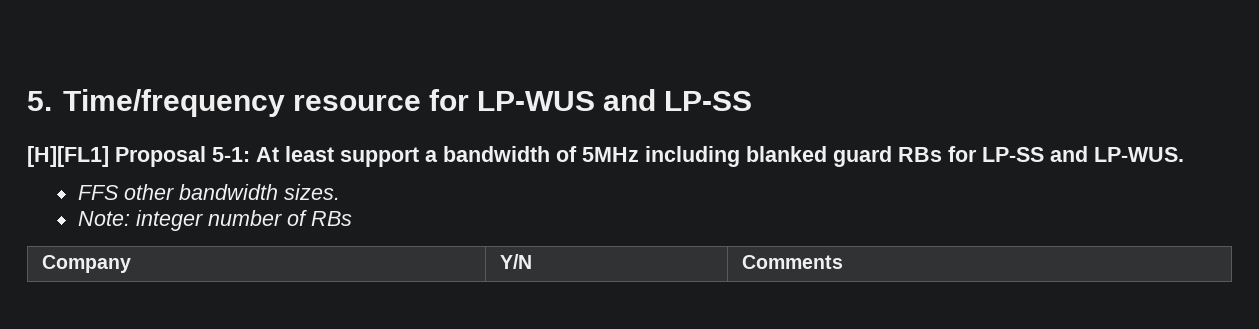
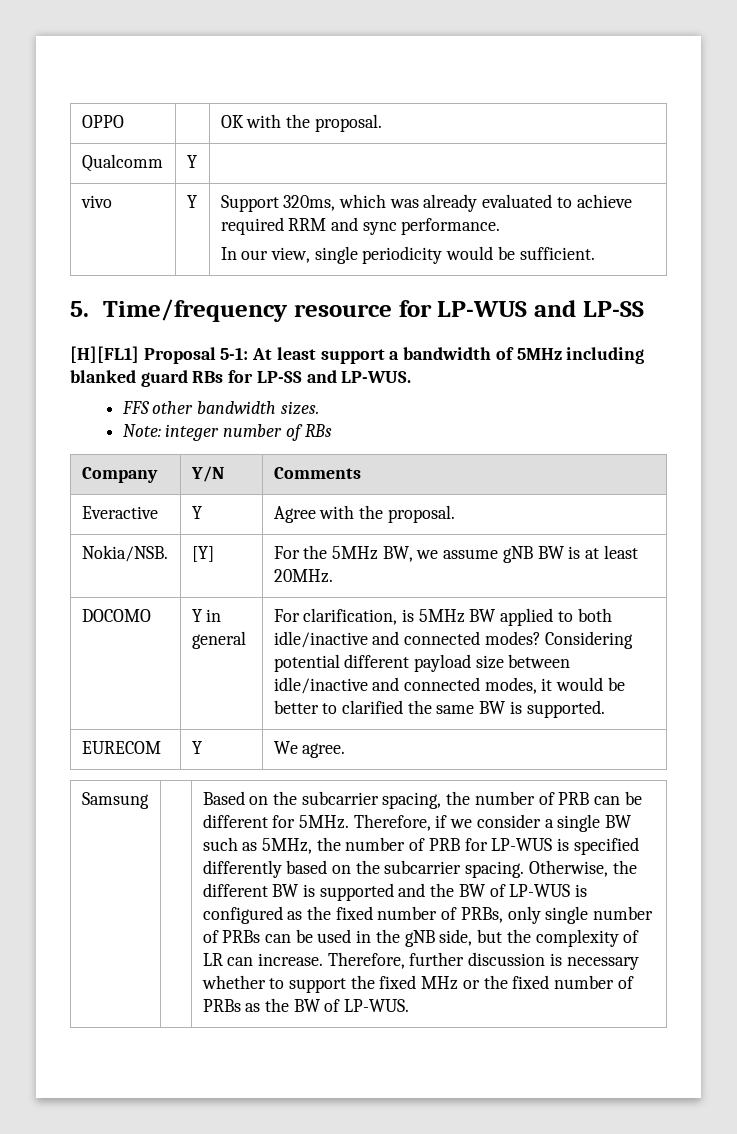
+ OPPO | | OK with the proposal.
+ Qualcomm | Y |
+ vivo | Y | Support 320ms, which was already evaluated to achieve required RRM and sync performance.
+ In our view, single periodicity would be sufficient.
+ Everactive | Y | Agree with the proposal.
+ Nokia/NSB. | [Y] | For the 5MHz BW, we assume gNB BW is at least 20MHz.
+ DOCOMO | Y in general | For clarification, is 5MHz BW applied to both idle/inactive and connected modes? Considering potential different payload size between idle/inactive and connected modes, it would be better to clarified the same BW is supported.
+ EURECOM | Y | We agree.
+ Samsung | | Based on the subcarrier spacing, the number of PRB can be different for 5MHz. Therefore, if we consider a single BW such as 5MHz, the number of PRB for LP-WUS is specified differently based on the subcarrier spacing. Otherwise, the different BW is supported and the BW of LP-WUS is configured as the fixed number of PRBs, only single number of PRBs can be used in the gNB side, but the complexity of LR can increase. Therefore, further discussion is necessary whether to support the fixed MHz or the fixed number of PRBs as the BW of LP-WUS.

